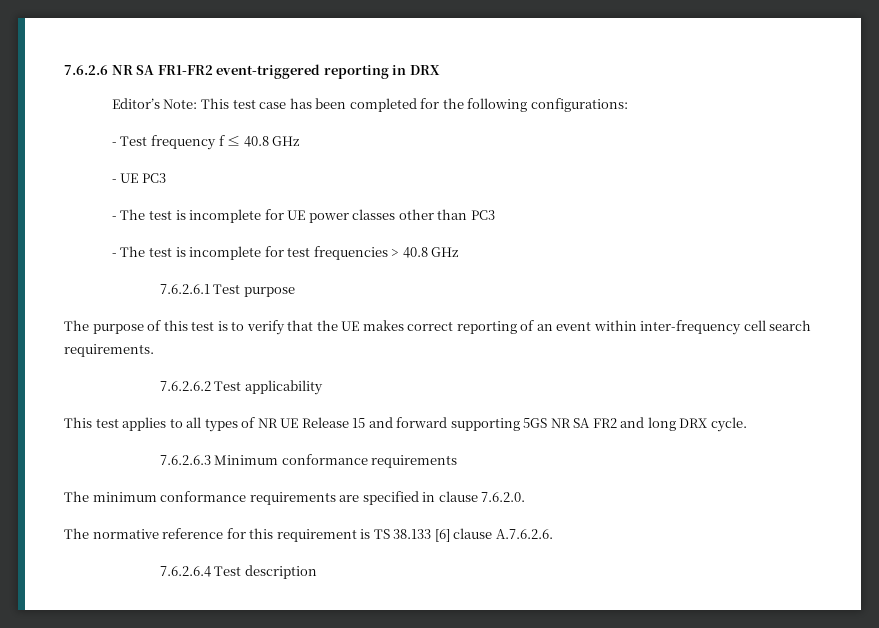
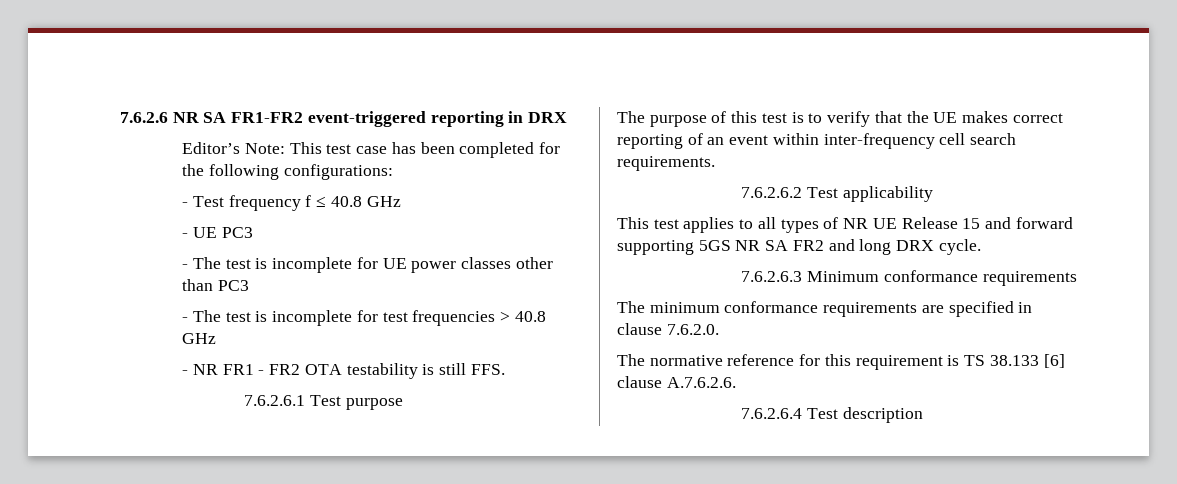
+ - NR FR1 - FR2 OTA testability is still FFS.

